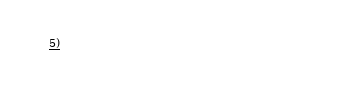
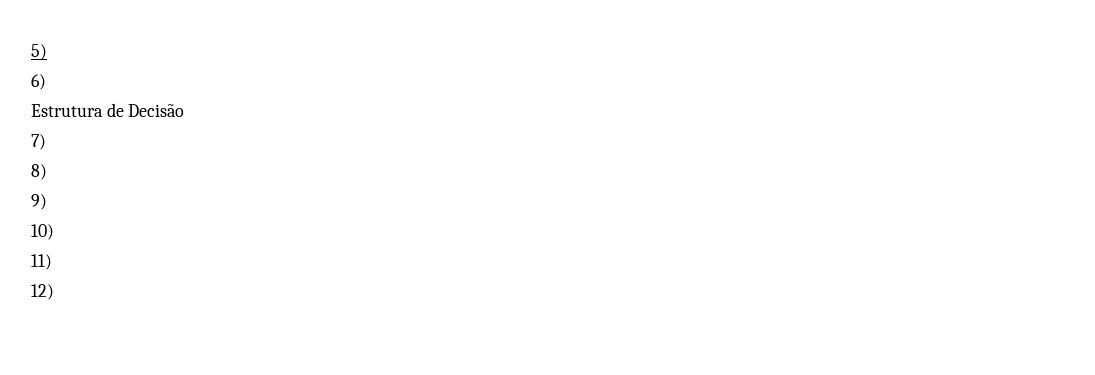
+ 6)
+ Estrutura de Decisão
+ 7)
+ 8)
+ 9)
+ 10)
+ 11)
+ 12)

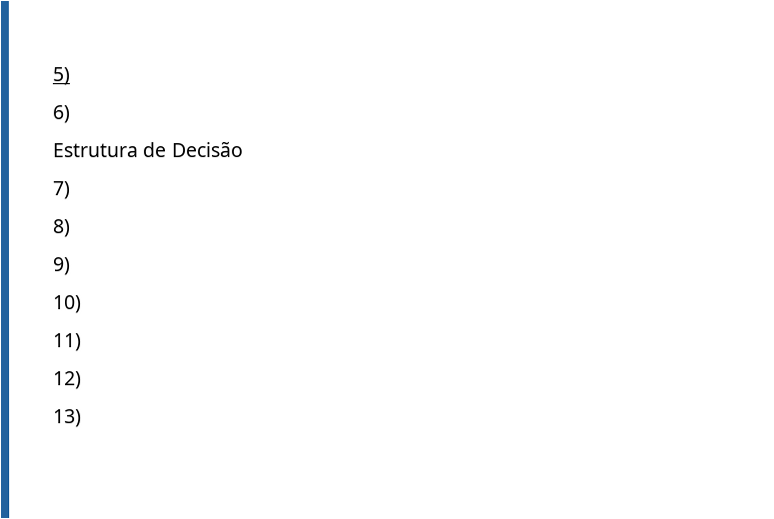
+ 13)

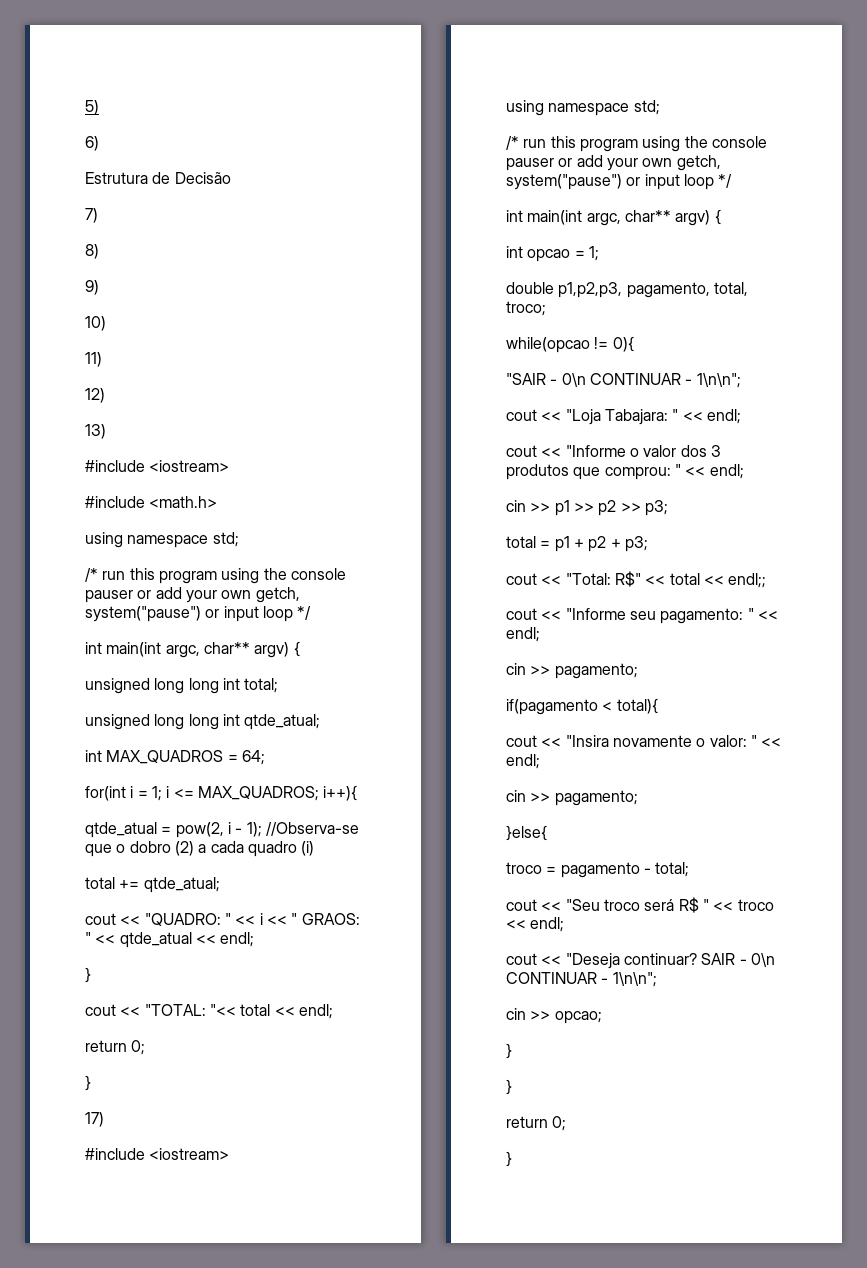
  13)
+ #include <iostream>
+ #include <math.h>
+ using namespace std;
+ /* run this program using the console pauser or add your own getch, system("pause") or input loop */
+ int main(int argc, char** argv) {
+ unsigned long long int total;
+ unsigned long long int qtde_atual;
+ int MAX_QUADROS = 64;
+ for(int i = 1; i <= MAX_QUADROS; i++){
+ qtde_atual = pow(2, i - 1); //Observa-se que o dobro (2) a cada quadro (i)
+ total += qtde_atual;
+ cout << "QUADRO: " << i << " GRAOS: " << qtde_atual << endl;
+ }
+ cout << "TOTAL: "<< total << endl;
+ return 0;
+ }
+ 17)
+ #include <iostream>
+ using namespace std;
+ /* run this program using the console pauser or add your own getch, system("pause") or input loop */
+ int main(int argc, char** argv) {
+ int opcao = 1;
+ double p1,p2,p3, pagamento, total, troco;
+ while(opcao != 0){
+ "SAIR - 0\n CONTINUAR - 1\n\n";
+ cout << "Loja Tabajara: " << endl;
+ cout << "Informe o valor dos 3 produtos que comprou: " << endl;
+ cin >> p1 >> p2 >> p3;
+ total = p1 + p2 + p3;
+ cout << "Total: R$" << total << endl;;
+ cout << "Informe seu pagamento: " << endl;
+ cin >> pagamento;
+ if(pagamento < total){
+ cout << "Insira novamente o valor: " << endl;
+ cin >> pagamento;
+ }else{
+ troco = pagamento - total;
+ cout << "Seu troco será R$ " << troco << endl;
+ cout << "Deseja continuar? SAIR - 0\n CONTINUAR - 1\n\n";
+ cin >> opcao;
+ }
+ }
+ return 0;
+ }

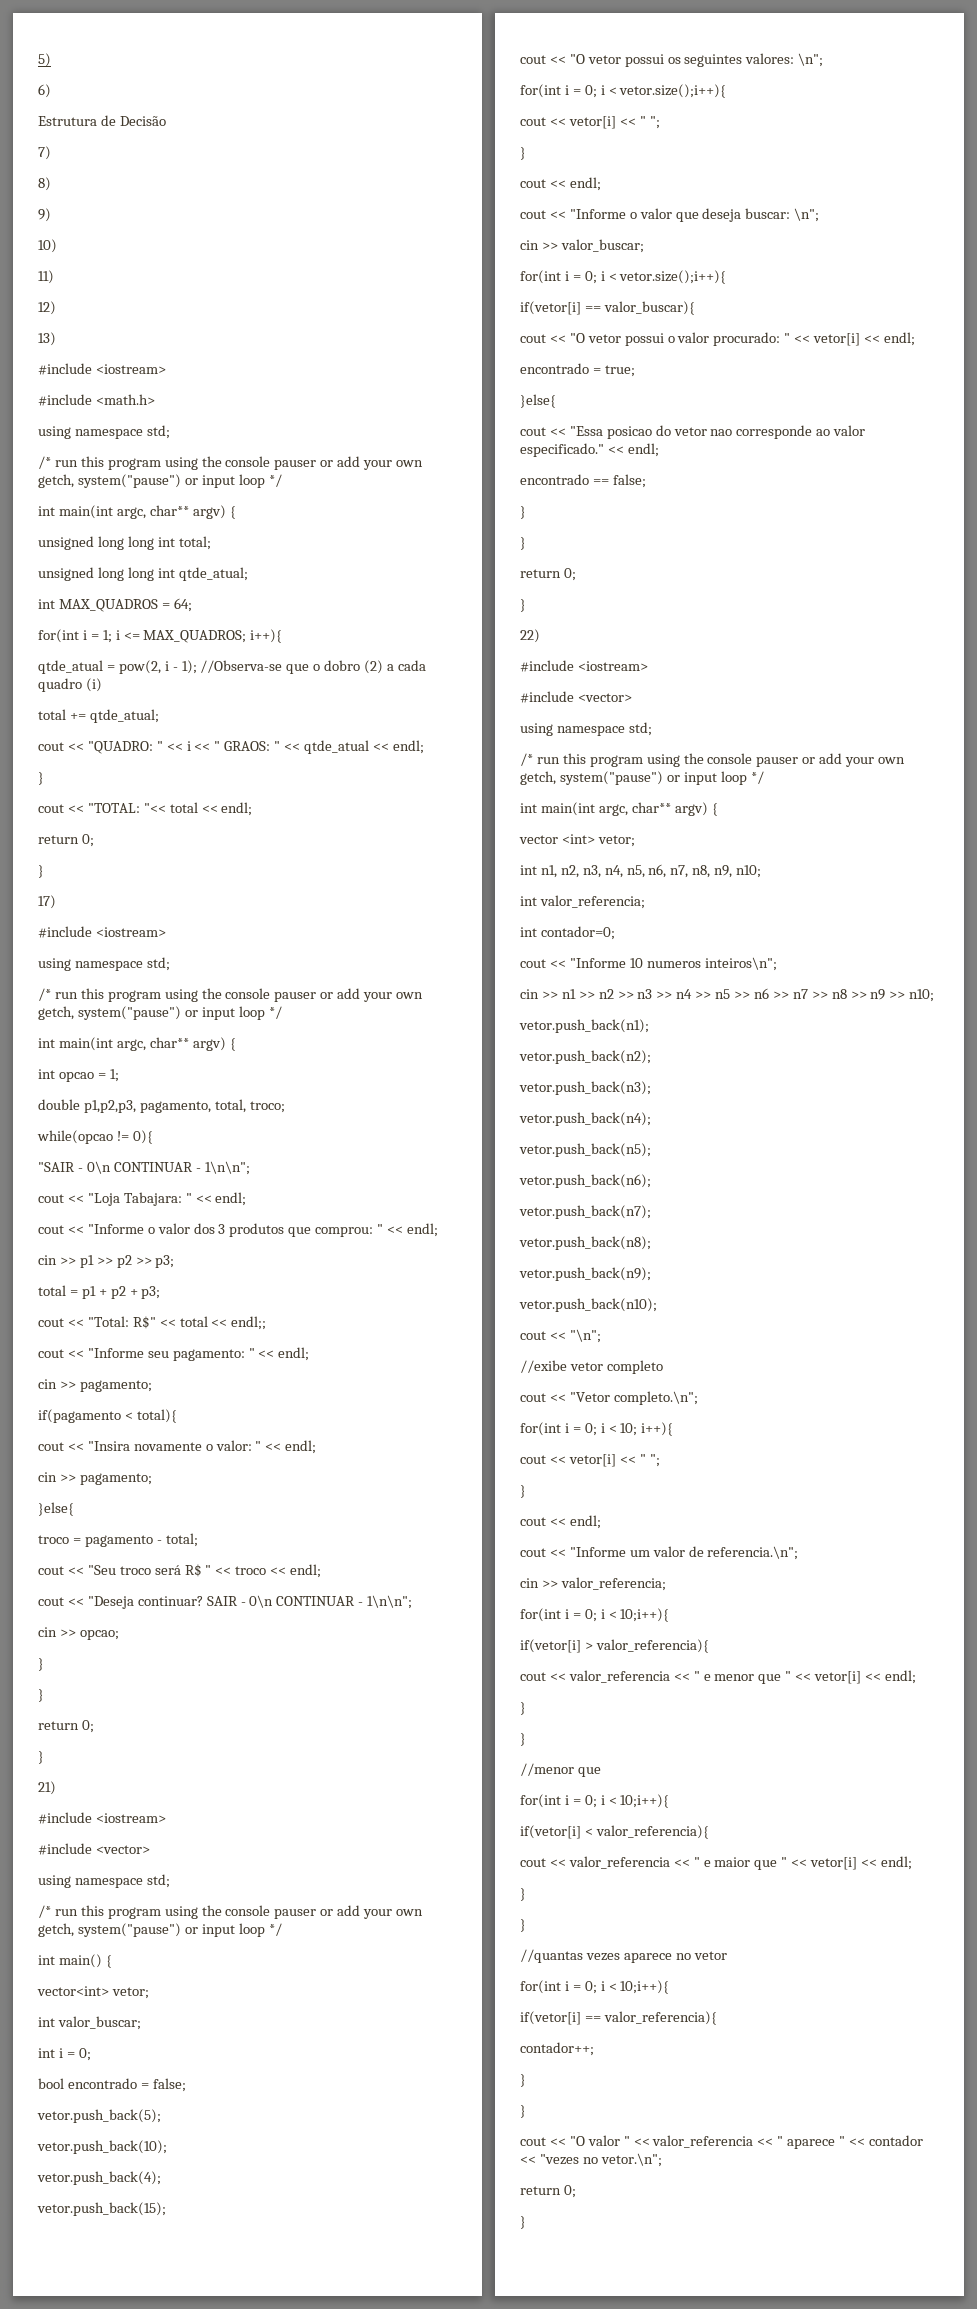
+ 21)
+ #include <iostream>
+ #include <vector>
+ using namespace std;
+ /* run this program using the console pauser or add your own getch, system("pause") or input loop */
+ int main() {
+ vector<int> vetor;
+ int valor_buscar;
+ int i = 0;
+ bool encontrado = false;
+ vetor.push_back(5);
+ vetor.push_back(10);
+ vetor.push_back(4);
+ vetor.push_back(15);
+ cout << "O vetor possui os seguintes valores: \n";
+ for(int i = 0; i < vetor.size();i++){
+ cout << vetor[i] << " ";
+ }
+ cout << endl;
+ cout << "Informe o valor que deseja buscar: \n";
+ cin >> valor_buscar;
+ for(int i = 0; i < vetor.size();i++){
+ if(vetor[i] == valor_buscar){
+ cout << "O vetor possui o valor procurado: " << vetor[i] << endl;
+ encontrado = true;
+ }else{
+ cout << "Essa posicao do vetor nao corresponde ao valor especificado." << endl;
+ encontrado == false;
+ }
+ }
+ return 0;
+ }
+ 22)
+ #include <iostream>
+ #include <vector>
+ using namespace std;
+ /* run this program using the console pauser or add your own getch, system("pause") or input loop */
+ int main(int argc, char** argv) {
+ vector <int> vetor;
+ int n1, n2, n3, n4, n5, n6, n7, n8, n9, n10;
+ int valor_referencia;
+ int contador=0;
+ cout << "Informe 10 numeros inteiros\n";
+ cin >> n1 >> n2 >> n3 >> n4 >> n5 >> n6 >> n7 >> n8 >> n9 >> n10;
+ vetor.push_back(n1);
+ vetor.push_back(n2);
+ vetor.push_back(n3);
+ vetor.push_back(n4);
+ vetor.push_back(n5);
+ vetor.push_back(n6);
+ vetor.push_back(n7);
+ vetor.push_back(n8);
+ vetor.push_back(n9);
+ vetor.push_back(n10);
+ cout << "\n";
+ //exibe vetor completo
+ cout << "Vetor completo.\n";
+ for(int i = 0; i < 10; i++){
+ cout << vetor[i] << " ";
+ }
+ cout << endl;
+ cout << "Informe um valor de referencia.\n";
+ cin >> valor_referencia;
+ for(int i = 0; i < 10;i++){
+ if(vetor[i] > valor_referencia){
+ cout << valor_referencia << " e menor que " << vetor[i] << endl;
+ }
+ }
+ //menor que
+ for(int i = 0; i < 10;i++){
+ if(vetor[i] < valor_referencia){
+ cout << valor_referencia << " e maior que " << vetor[i] << endl;
+ }
+ }
+ //quantas vezes aparece no vetor
+ for(int i = 0; i < 10;i++){
+ if(vetor[i] == valor_referencia){
+ contador++;
+ }
+ }
+ cout << "O valor " << valor_referencia << " aparece " << contador << "vezes no vetor.\n";
+ return 0;
+ }

